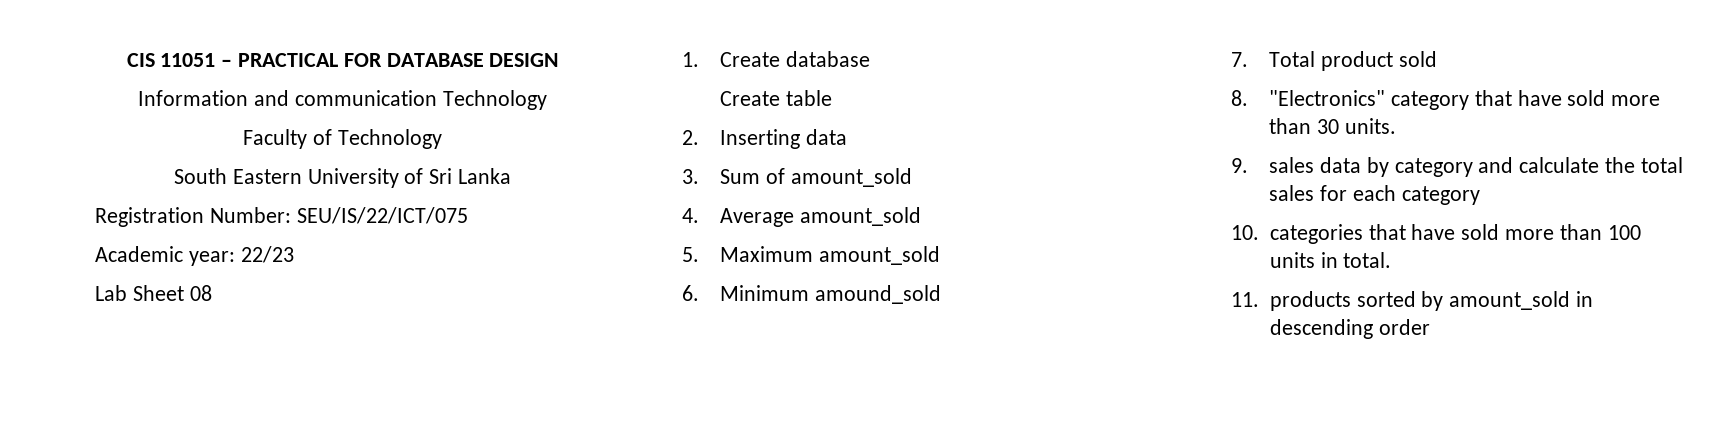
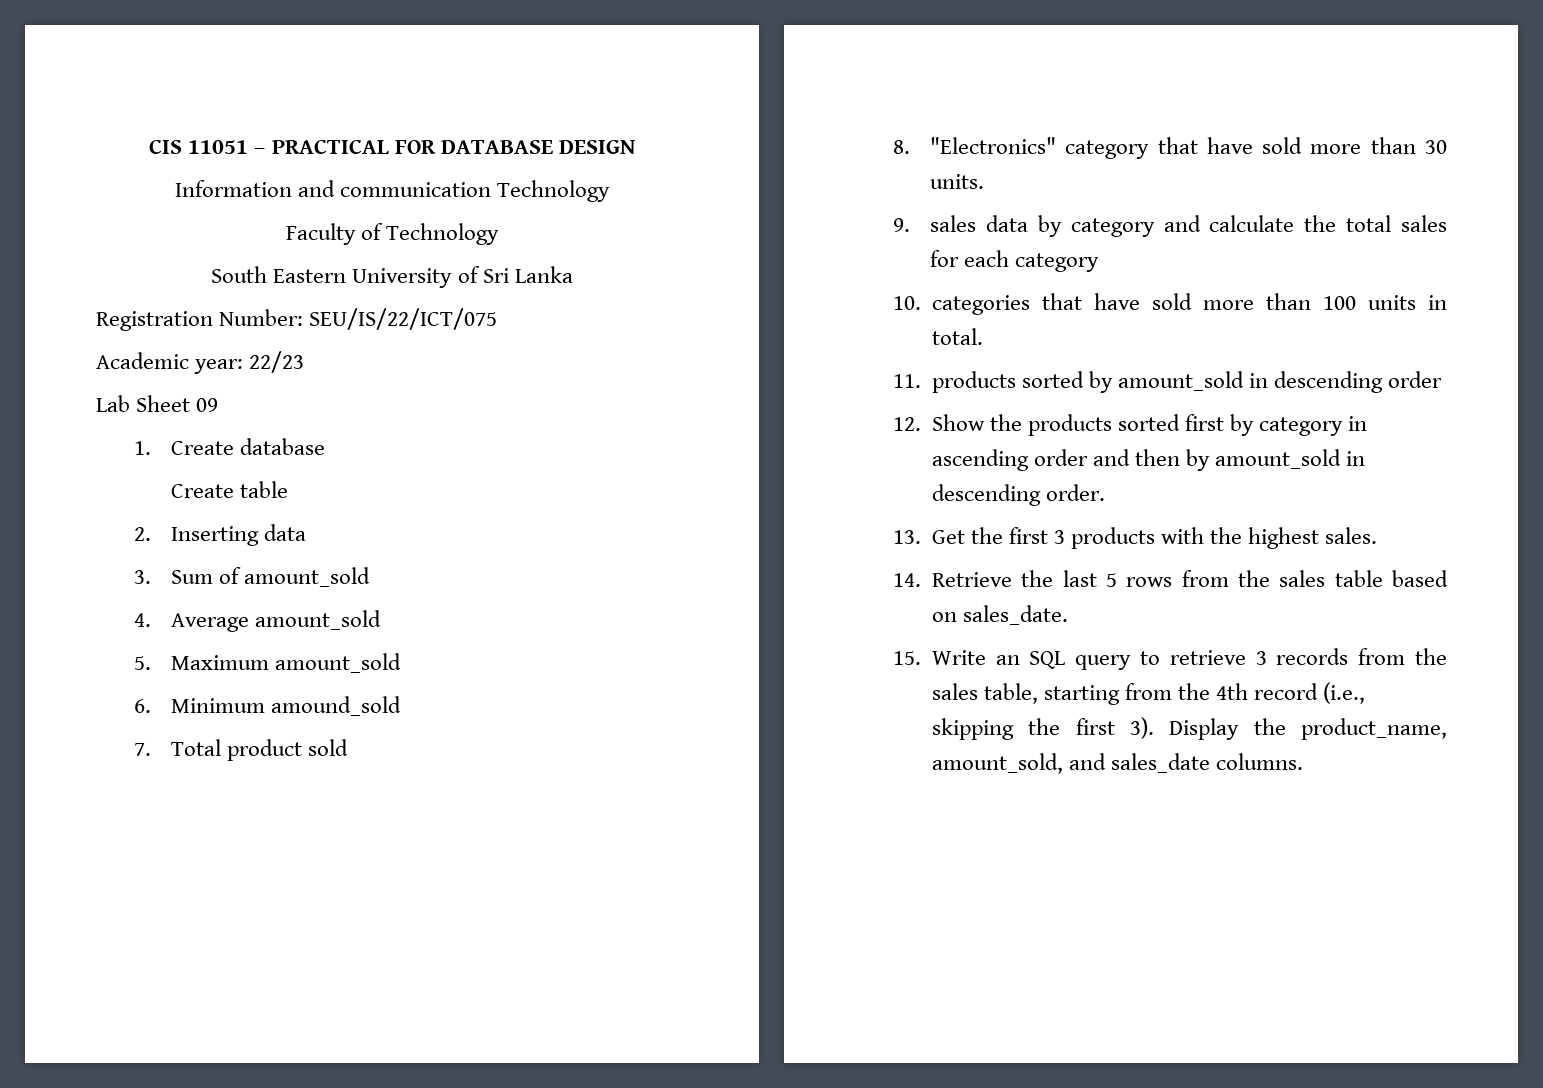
- Lab Sheet 08
+ Lab Sheet 09
+ 12. Show the products sorted first by category in ascending order and then by amount_sold in descending order.
+ 13. Get the first 3 products with the highest sales.
+ 14. Retrieve the last 5 rows from the sales table based on sales_date.
+ 15. Write an SQL query to retrieve 3 records from the sales table, starting from the 4th record (i.e., skipping the first 3). Display the product_name, amount_sold, and sales_date columns.

